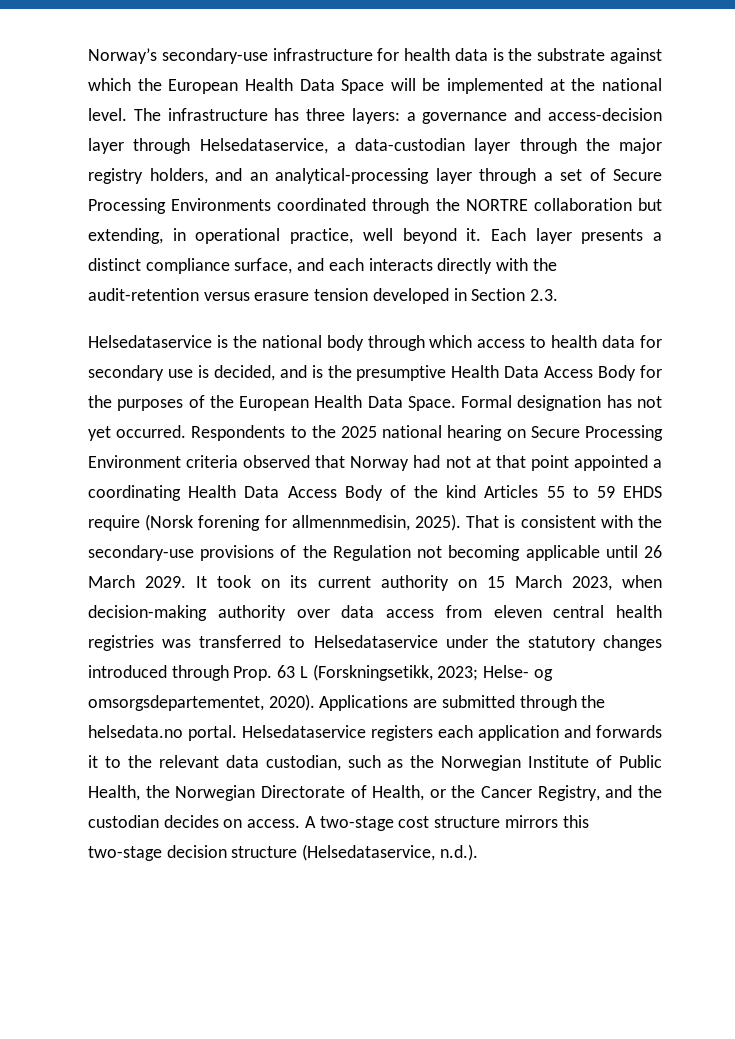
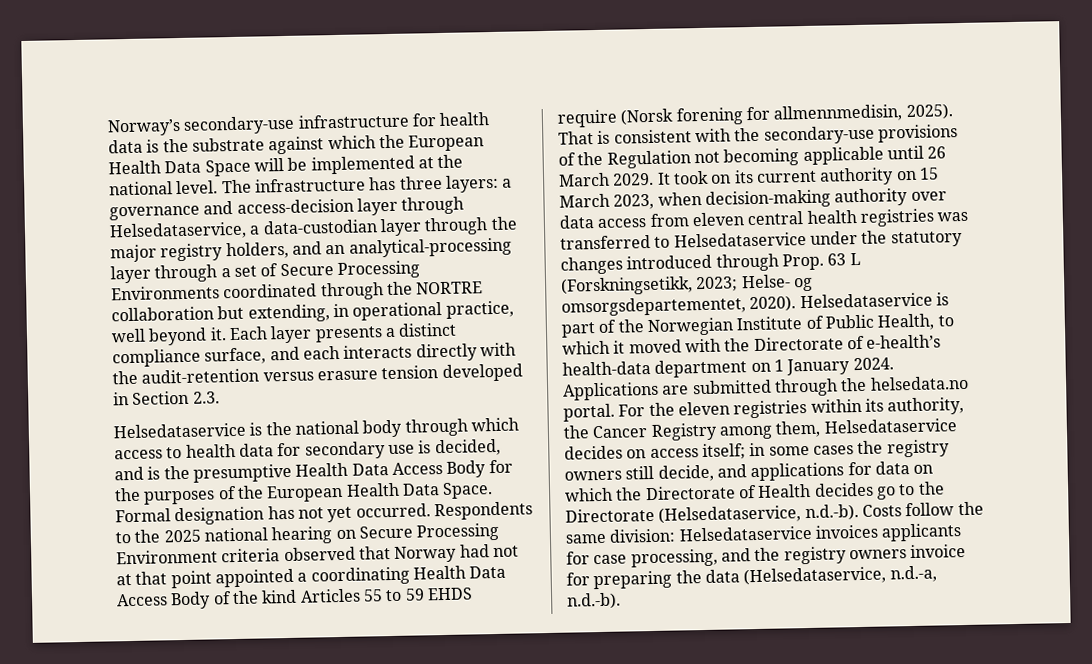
+ Helsedataservice is part of the Norwegian Institute of Public Health, to which it moved with the Directorate of e-health’s health-data department on 1 January 2024.
- Helsedataservice registers each application and forwards it to the relevant data custodian, such as the Norwegian Institute of Public Health, the Norwegian Directorate of Health, or the Cancer Registry, and the custodian decides on access. A two-stage cost structure mirrors this two-stage decision structure (Helsedataservice, n.d.).
+ For the eleven registries within its authority, the Cancer Registry among them, Helsedataservice decides on access itself; in some cases the registry owners still decide, and applications for data on which the Directorate of Health decides go to the Directorate (Helsedataservice, n.d.-b). Costs follow the same division: Helsedataservice invoices applicants for case processing, and the registry owners invoice for preparing the data (Helsedataservice, n.d.-a, n.d.-b).

